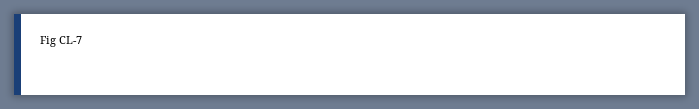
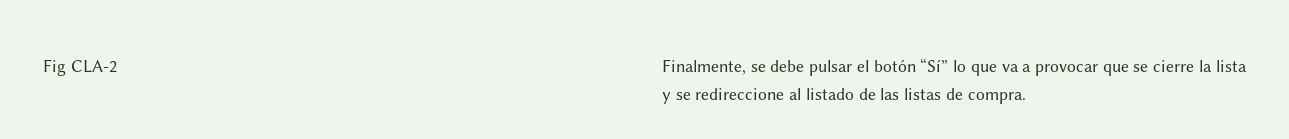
- Fig CL-7
+ Fig CLA-2
+ Finalmente, se debe pulsar el botón “Sí” lo que va a provocar que se cierre la lista y se redireccione al listado de las listas de compra.

